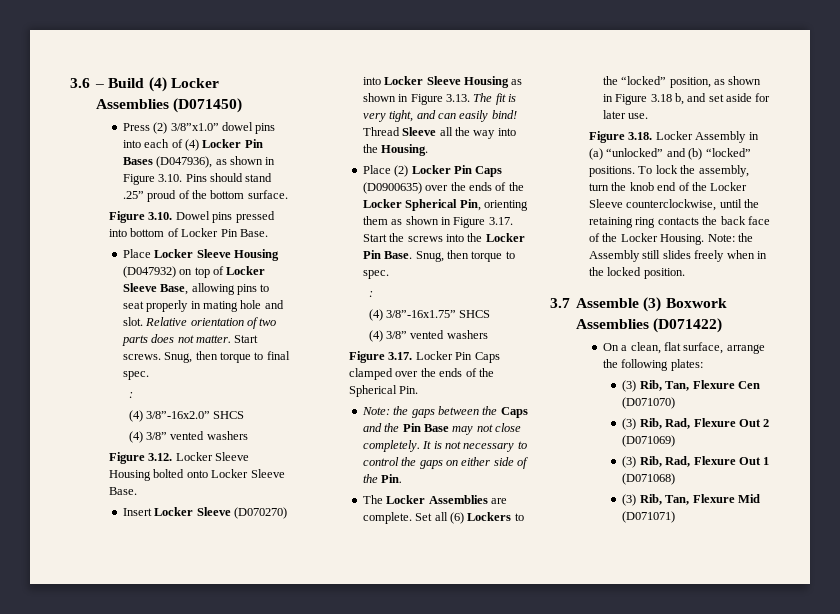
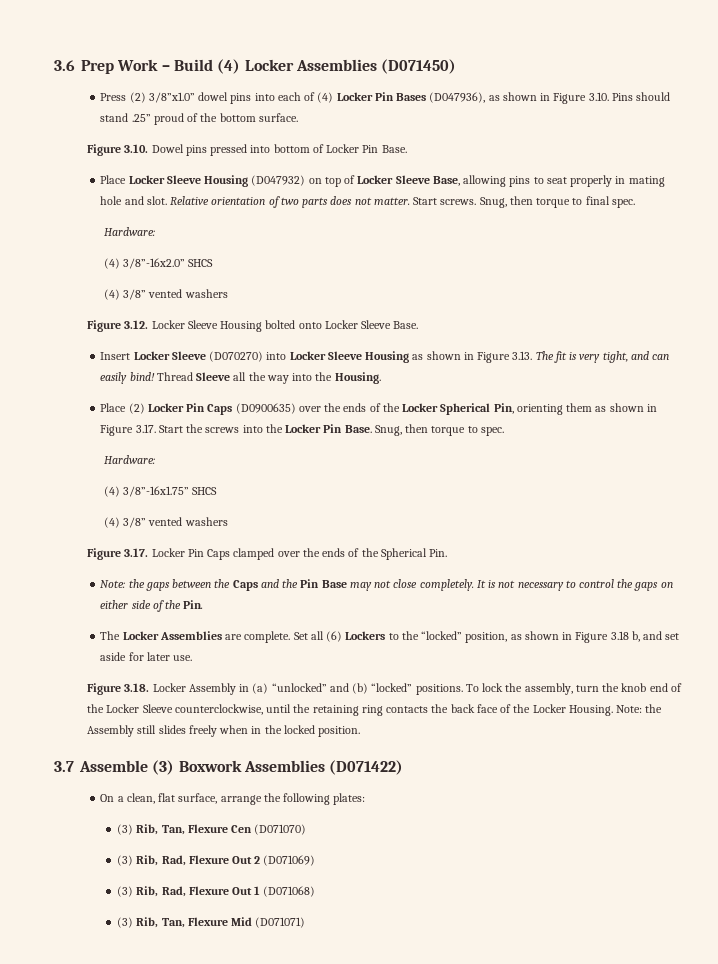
- 3.6 – Build (4) Locker Assemblies (D071450)
+ 3.6 Prep Work – Build (4) Locker Assemblies (D071450)
  Snug, then torque to final spec.
- :
+ Hardware:
  Snug, then torque to spec.
- :
+ Hardware:

